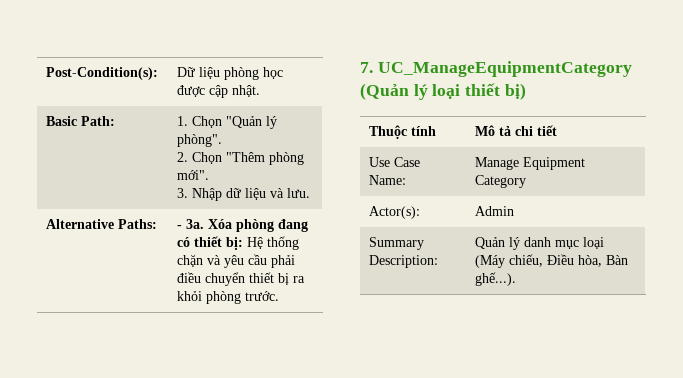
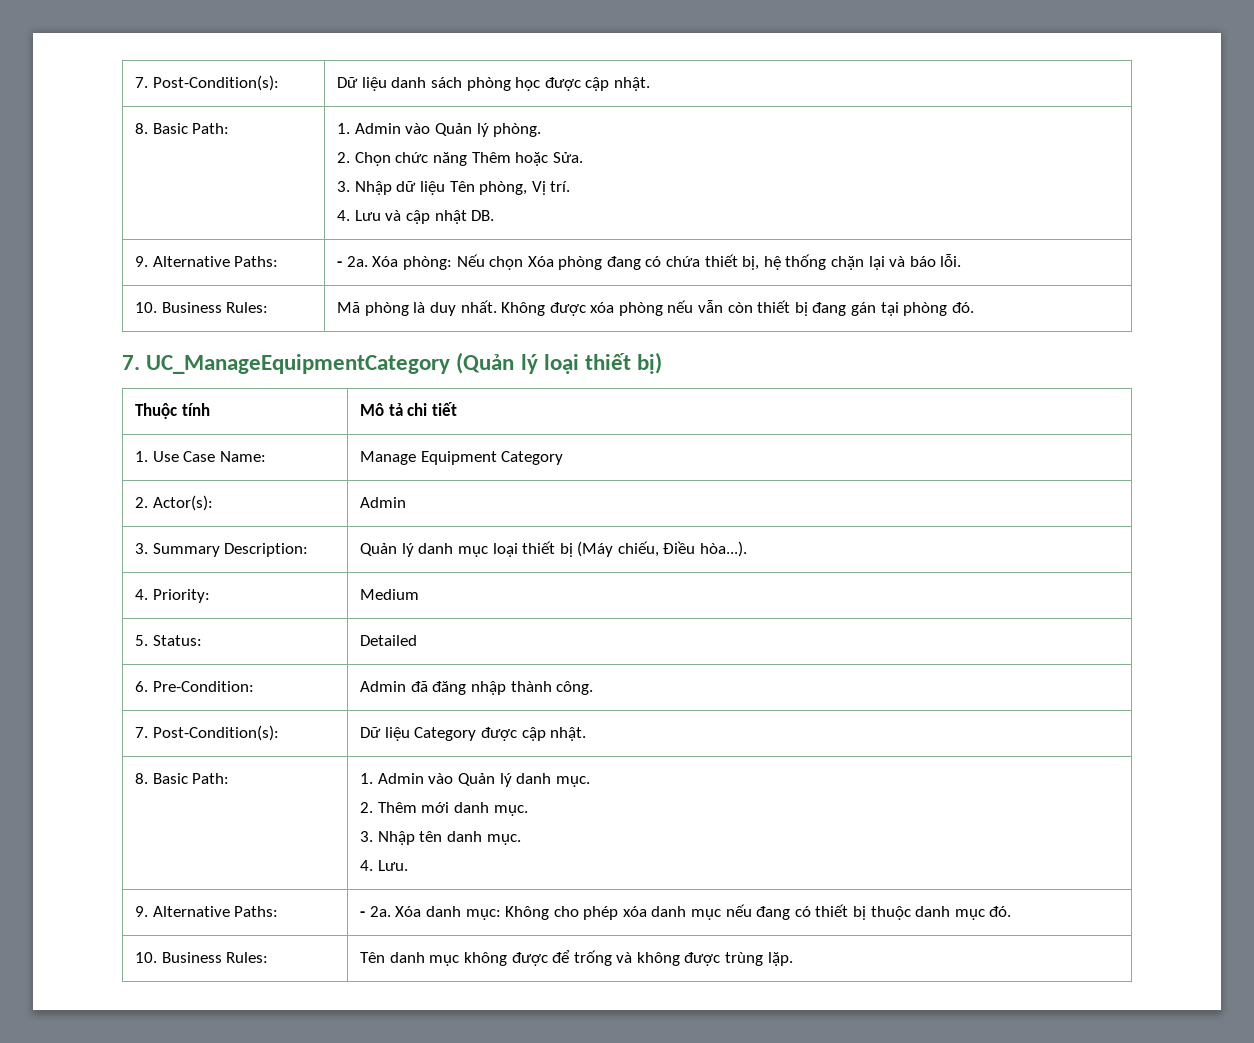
- Post-Condition(s): | Dữ liệu phòng học được cập nhật.
+ 7. Post-Condition(s): | Dữ liệu danh sách phòng học được cập nhật.
- Basic Path: | 1. Chọn "Quản lý phòng".
- 2. Chọn "Thêm phòng mới".
- 3. Nhập dữ liệu và lưu.
- Alternative Paths: | - 3a. Xóa phòng đang có thiết bị: Hệ thống chặn và yêu cầu phải điều chuyển thiết bị ra khỏi phòng trước.
+ 8. Basic Path: | 1. Admin vào Quản lý phòng.
+ 2. Chọn chức năng Thêm hoặc Sửa.
+ 3. Nhập dữ liệu Tên phòng, Vị trí.
+ 4. Lưu và cập nhật DB.
+ 9. Alternative Paths: | - 2a. Xóa phòng: Nếu chọn Xóa phòng đang có chứa thiết bị, hệ thống chặn lại và báo lỗi.
+ 10. Business Rules: | Mã phòng là duy nhất. Không được xóa phòng nếu vẫn còn thiết bị đang gán tại phòng đó.
- Use Case Name: | Manage Equipment Category
+ 1. Use Case Name: | Manage Equipment Category
- Actor(s): | Admin
+ 2. Actor(s): | Admin
- Summary Description: | Quản lý danh mục loại (Máy chiếu, Điều hòa, Bàn ghế...).
+ 3. Summary Description: | Quản lý danh mục loại thiết bị (Máy chiếu, Điều hòa...).
+ 4. Priority: | Medium
+ 5. Status: | Detailed
+ 6. Pre-Condition: | Admin đã đăng nhập thành công.
+ 7. Post-Condition(s): | Dữ liệu Category được cập nhật.
+ 8. Basic Path: | 1. Admin vào Quản lý danh mục.
+ 2. Thêm mới danh mục.
+ 3. Nhập tên danh mục.
+ 4. Lưu.
+ 9. Alternative Paths: | - 2a. Xóa danh mục: Không cho phép xóa danh mục nếu đang có thiết bị thuộc danh mục đó.
+ 10. Business Rules: | Tên danh mục không được để trống và không được trùng lặp.

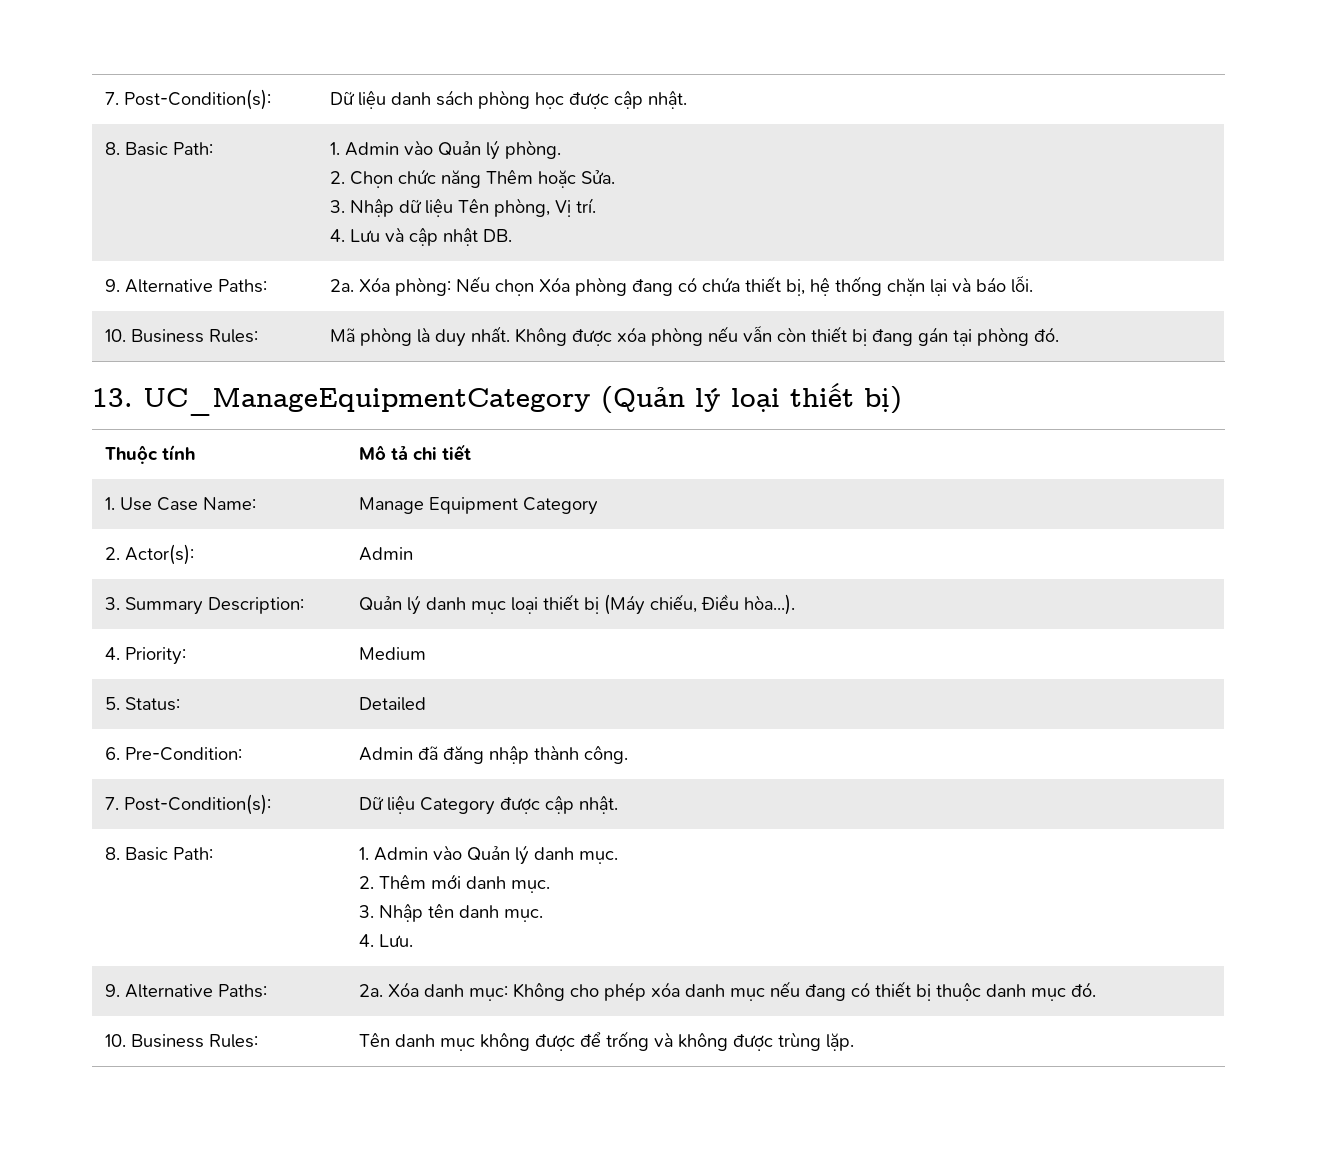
- 9. Alternative Paths: | - 2a. Xóa phòng: Nếu chọn Xóa phòng đang có chứa thiết bị, hệ thống chặn lại và báo lỗi.
+ 9. Alternative Paths: | 2a. Xóa phòng: Nếu chọn Xóa phòng đang có chứa thiết bị, hệ thống chặn lại và báo lỗi.
- 7. UC_ManageEquipmentCategory (Quản lý loại thiết bị)
+ 13. UC_ManageEquipmentCategory (Quản lý loại thiết bị)
- 9. Alternative Paths: | - 2a. Xóa danh mục: Không cho phép xóa danh mục nếu đang có thiết bị thuộc danh mục đó.
+ 9. Alternative Paths: | 2a. Xóa danh mục: Không cho phép xóa danh mục nếu đang có thiết bị thuộc danh mục đó.

